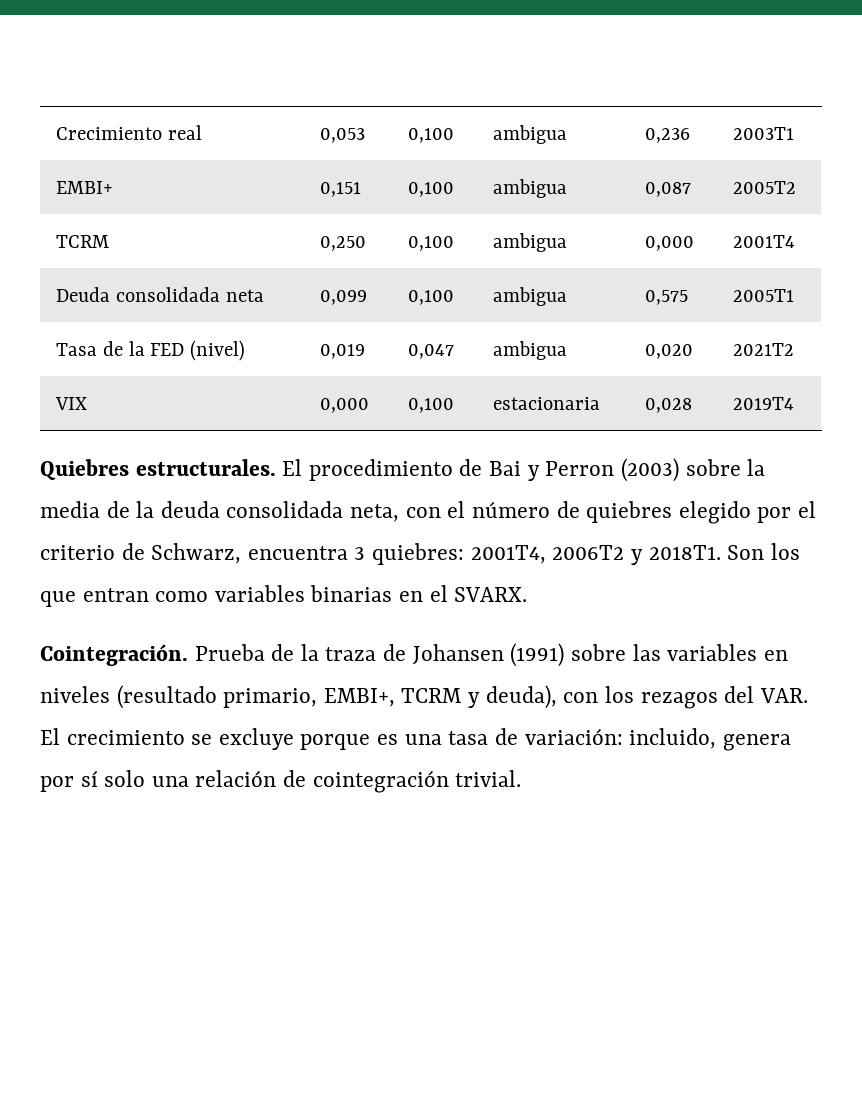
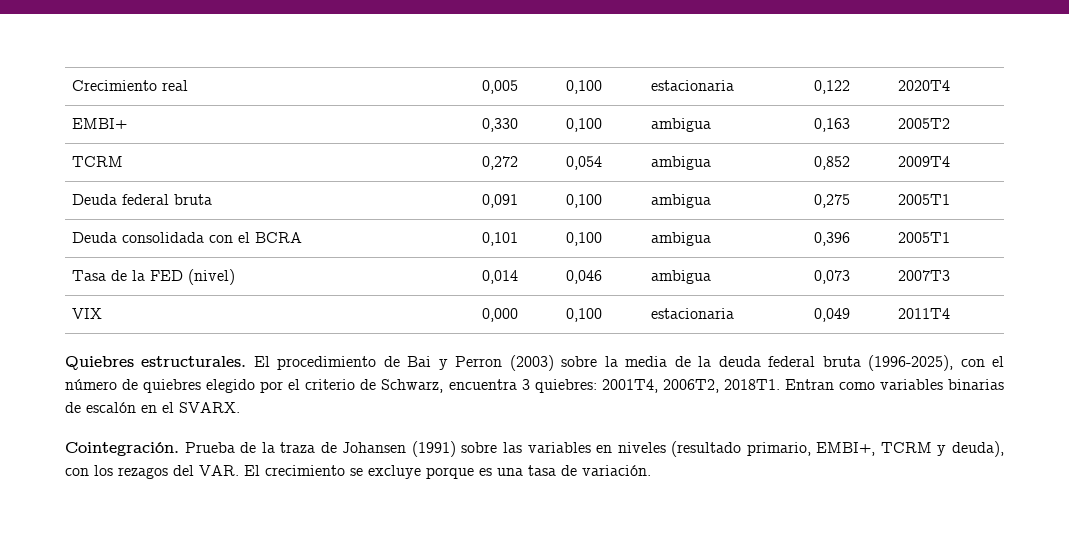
- Crecimiento real | 0,053 | 0,100 | ambigua | 0,236 | 2003T1
- EMBI+ | 0,151 | 0,100 | ambigua | 0,087 | 2005T2
- TCRM | 0,250 | 0,100 | ambigua | 0,000 | 2001T4
- Deuda consolidada neta | 0,099 | 0,100 | ambigua | 0,575 | 2005T1
+ Crecimiento real | 0,005 | 0,100 | estacionaria | 0,122 | 2020T4
+ EMBI+ | 0,330 | 0,100 | ambigua | 0,163 | 2005T2
+ TCRM | 0,272 | 0,054 | ambigua | 0,852 | 2009T4
+ Deuda federal bruta | 0,091 | 0,100 | ambigua | 0,275 | 2005T1
+ Deuda consolidada con el BCRA | 0,101 | 0,100 | ambigua | 0,396 | 2005T1
- Tasa de la FED (nivel) | 0,019 | 0,047 | ambigua | 0,020 | 2021T2
+ Tasa de la FED (nivel) | 0,014 | 0,046 | ambigua | 0,073 | 2007T3
- VIX | 0,000 | 0,100 | estacionaria | 0,028 | 2019T4
+ VIX | 0,000 | 0,100 | estacionaria | 0,049 | 2011T4
- El procedimiento de Bai y Perron (2003) sobre la media de la deuda consolidada neta, con el número de quiebres elegido por el criterio de Schwarz, encuentra 3 quiebres: 2001T4, 2006T2 y 2018T1. Son los que entran como variables binarias en el SVARX.
+ El procedimiento de Bai y Perron (2003) sobre la media de la deuda federal bruta (1996-2025), con el número de quiebres elegido por el criterio de Schwarz, encuentra 3 quiebres: 2001T4, 2006T2, 2018T1. Entran como variables binarias de escalón en el SVARX.
- Prueba de la traza de Johansen (1991) sobre las variables en niveles (resultado primario, EMBI+, TCRM y deuda), con los rezagos del VAR. El crecimiento se excluye porque es una tasa de variación: incluido, genera por sí solo una relación de cointegración trivial.
+ Prueba de la traza de Johansen (1991) sobre las variables en niveles (resultado primario, EMBI+, TCRM y deuda), con los rezagos del VAR. El crecimiento se excluye porque es una tasa de variación.

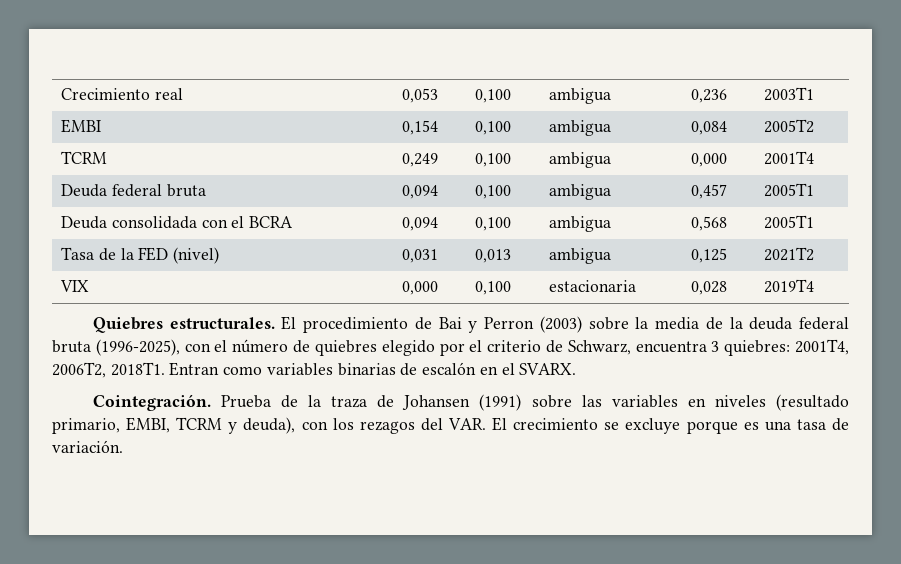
- Crecimiento real | 0,005 | 0,100 | estacionaria | 0,122 | 2020T4
- EMBI+ | 0,330 | 0,100 | ambigua | 0,163 | 2005T2
+ Crecimiento real | 0,053 | 0,100 | ambigua | 0,236 | 2003T1
+ EMBI | 0,154 | 0,100 | ambigua | 0,084 | 2005T2
- TCRM | 0,272 | 0,054 | ambigua | 0,852 | 2009T4
+ TCRM | 0,249 | 0,100 | ambigua | 0,000 | 2001T4
- Deuda federal bruta | 0,091 | 0,100 | ambigua | 0,275 | 2005T1
+ Deuda federal bruta | 0,094 | 0,100 | ambigua | 0,457 | 2005T1
- Deuda consolidada con el BCRA | 0,101 | 0,100 | ambigua | 0,396 | 2005T1
+ Deuda consolidada con el BCRA | 0,094 | 0,100 | ambigua | 0,568 | 2005T1
- Tasa de la FED (nivel) | 0,014 | 0,046 | ambigua | 0,073 | 2007T3
+ Tasa de la FED (nivel) | 0,031 | 0,013 | ambigua | 0,125 | 2021T2
- VIX | 0,000 | 0,100 | estacionaria | 0,049 | 2011T4
+ VIX | 0,000 | 0,100 | estacionaria | 0,028 | 2019T4
- Prueba de la traza de Johansen (1991) sobre las variables en niveles (resultado primario, EMBI+, TCRM y deuda), con los rezagos del VAR. El crecimiento se excluye porque es una tasa de variación.
+ Prueba de la traza de Johansen (1991) sobre las variables en niveles (resultado primario, EMBI, TCRM y deuda), con los rezagos del VAR. El crecimiento se excluye porque es una tasa de variación.

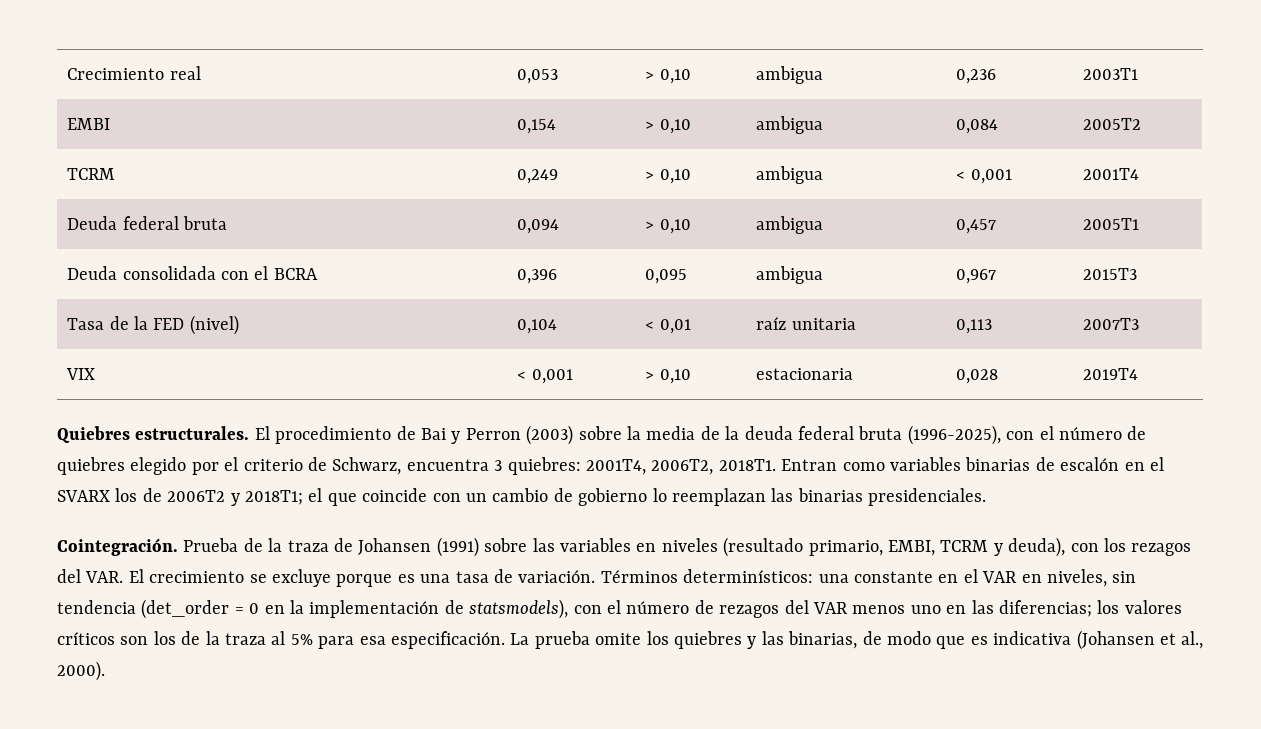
- Crecimiento real | 0,053 | 0,100 | ambigua | 0,236 | 2003T1
+ Crecimiento real | 0,053 | > 0,10 | ambigua | 0,236 | 2003T1
- EMBI | 0,154 | 0,100 | ambigua | 0,084 | 2005T2
+ EMBI | 0,154 | > 0,10 | ambigua | 0,084 | 2005T2
- TCRM | 0,249 | 0,100 | ambigua | 0,000 | 2001T4
+ TCRM | 0,249 | > 0,10 | ambigua | < 0,001 | 2001T4
- Deuda federal bruta | 0,094 | 0,100 | ambigua | 0,457 | 2005T1
+ Deuda federal bruta | 0,094 | > 0,10 | ambigua | 0,457 | 2005T1
- Deuda consolidada con el BCRA | 0,094 | 0,100 | ambigua | 0,568 | 2005T1
+ Deuda consolidada con el BCRA | 0,396 | 0,095 | ambigua | 0,967 | 2015T3
- Tasa de la FED (nivel) | 0,031 | 0,013 | ambigua | 0,125 | 2021T2
- VIX | 0,000 | 0,100 | estacionaria | 0,028 | 2019T4
+ Tasa de la FED (nivel) | 0,104 | < 0,01 | raíz unitaria | 0,113 | 2007T3
+ VIX | < 0,001 | > 0,10 | estacionaria | 0,028 | 2019T4
- Entran como variables binarias de escalón en el SVARX.
+ Entran como variables binarias de escalón en el SVARX los de 2006T2 y 2018T1; el que coincide con un cambio de gobierno lo reemplazan las binarias presidenciales.
+ Términos determinísticos: una constante en el VAR en niveles, sin tendencia (det_order = 0 en la implementación de statsmodels), con el número de rezagos del VAR menos uno en las diferencias; los valores críticos son los de la traza al 5% para esa especificación. La prueba omite los quiebres y las binarias, de modo que es indicativa (Johansen et al., 2000).

